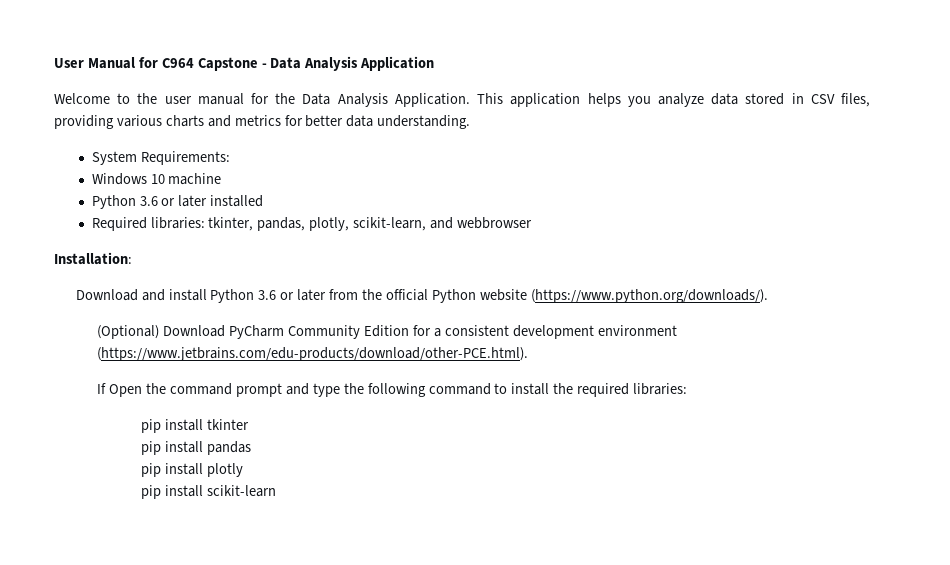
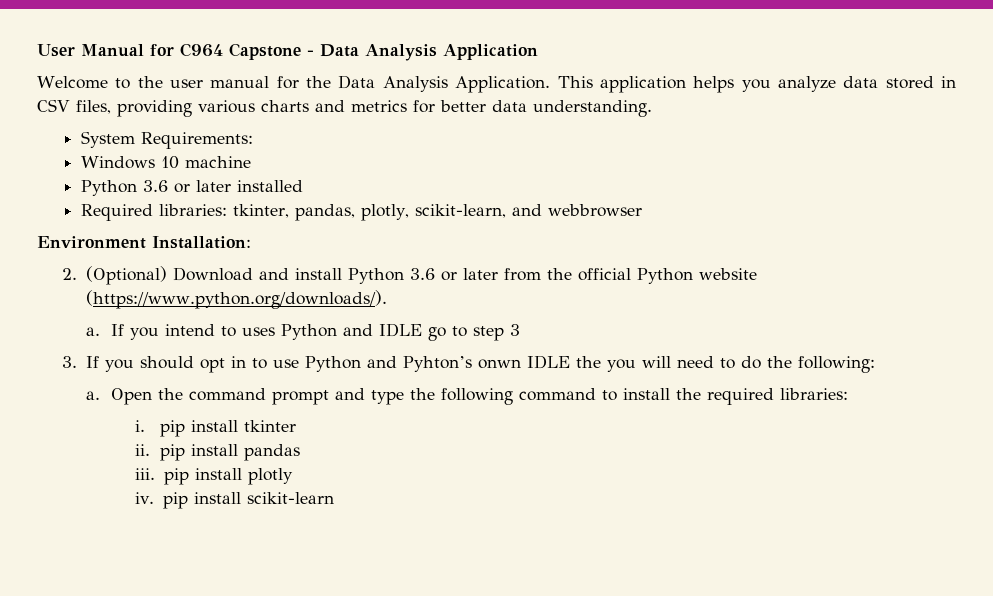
- Installation:
+ Environment Installation:
- Download and install Python 3.6 or later from the official Python website (https://www.python.org/downloads/).
+ 2. (Optional) Download and install Python 3.6 or later from the official Python website (https://www.python.org/downloads/).
- (Optional) Download PyCharm Community Edition for a consistent development environment (https://www.jetbrains.com/edu-products/download/other-PCE.html).
- If Open the command prompt and type the following command to install the required libraries:
+ a. If you intend to uses Python and IDLE go to step 3
+ 3. If you should opt in to use Python and Pyhton’s onwn IDLE the you will need to do the following:
+ a. Open the command prompt and type the following command to install the required libraries:
- pip install tkinter
+ i. pip install tkinter
- pip install pandas
+ ii. pip install pandas
- pip install plotly
+ iii. pip install plotly
- pip install scikit-learn
+ iv. pip install scikit-learn

